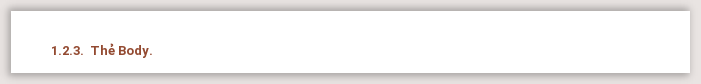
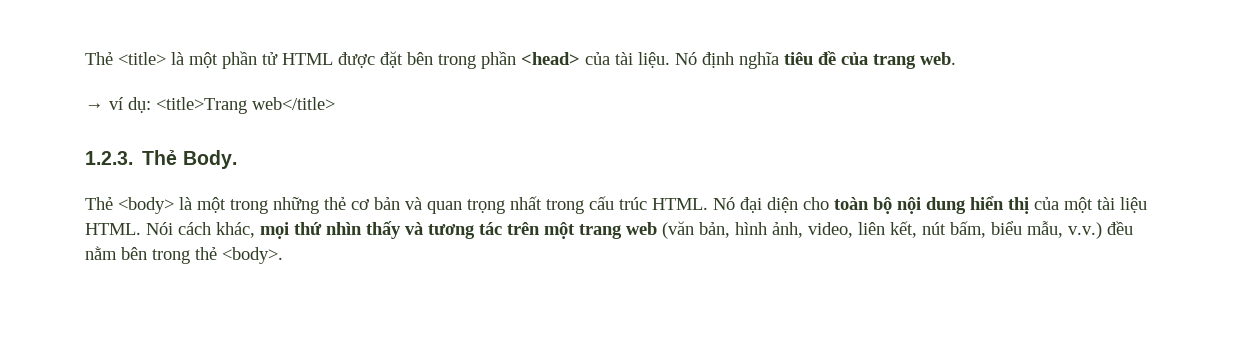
+ Thẻ <title> là một phần tử HTML được đặt bên trong phần <head> của tài liệu. Nó định nghĩa tiêu đề của trang web.
+ → ví dụ: <title>Trang web</title>
  1.2.3. Thẻ Body.
+ Thẻ <body> là một trong những thẻ cơ bản và quan trọng nhất trong cấu trúc HTML. Nó đại diện cho toàn bộ nội dung hiển thị của một tài liệu HTML. Nói cách khác, mọi thứ nhìn thấy và tương tác trên một trang web (văn bản, hình ảnh, video, liên kết, nút bấm, biểu mẫu, v.v.) đều nằm bên trong thẻ <body>.

